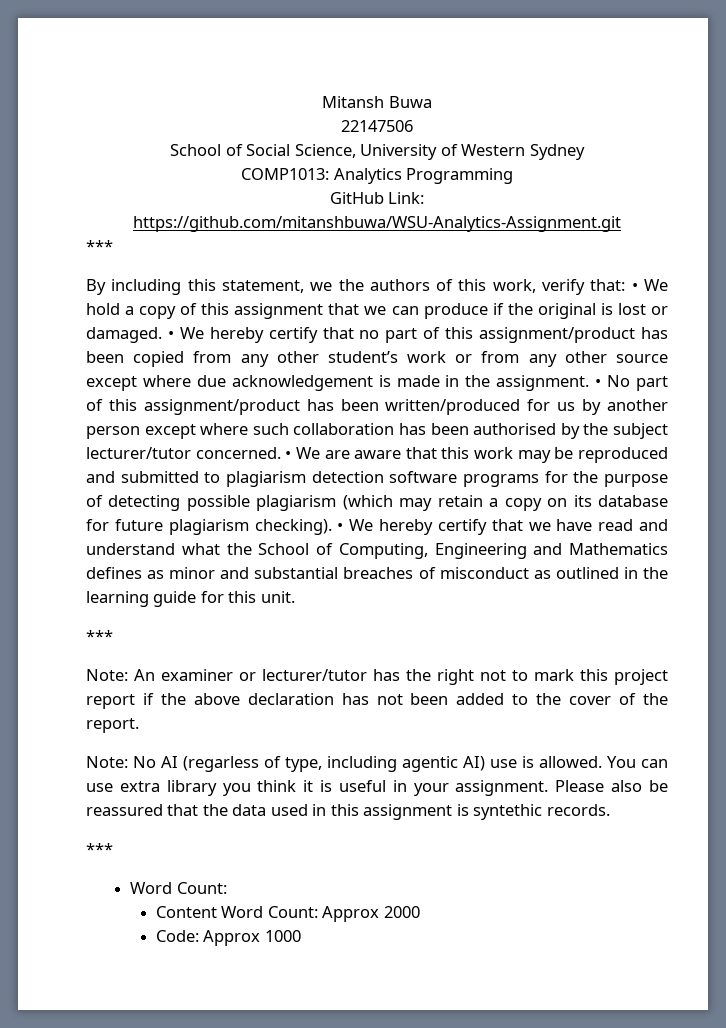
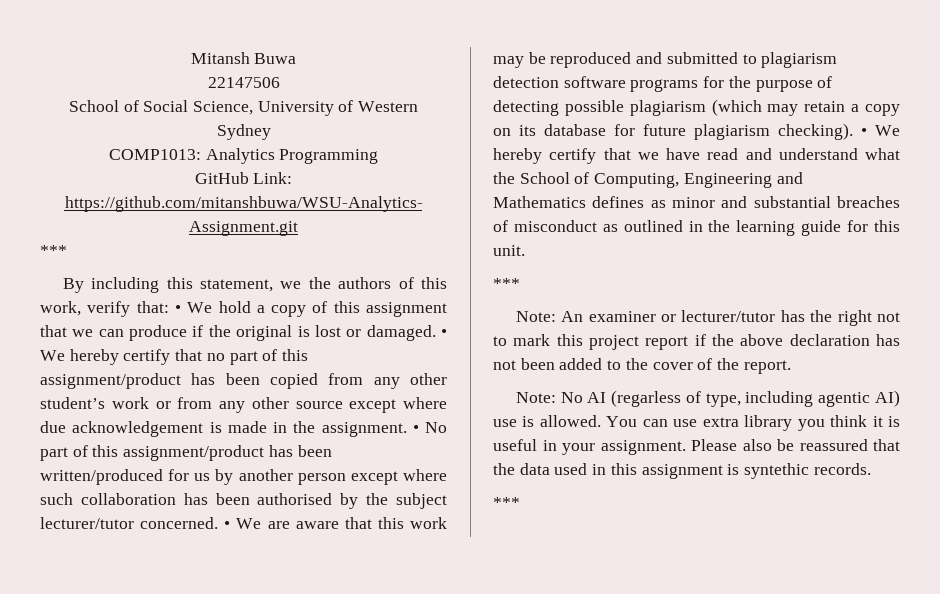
  Please also be reassured that the data used in this assignment is syntethic records.
  ***
- Word Count:
- Content Word Count: Approx 2000
- Code: Approx 1000

